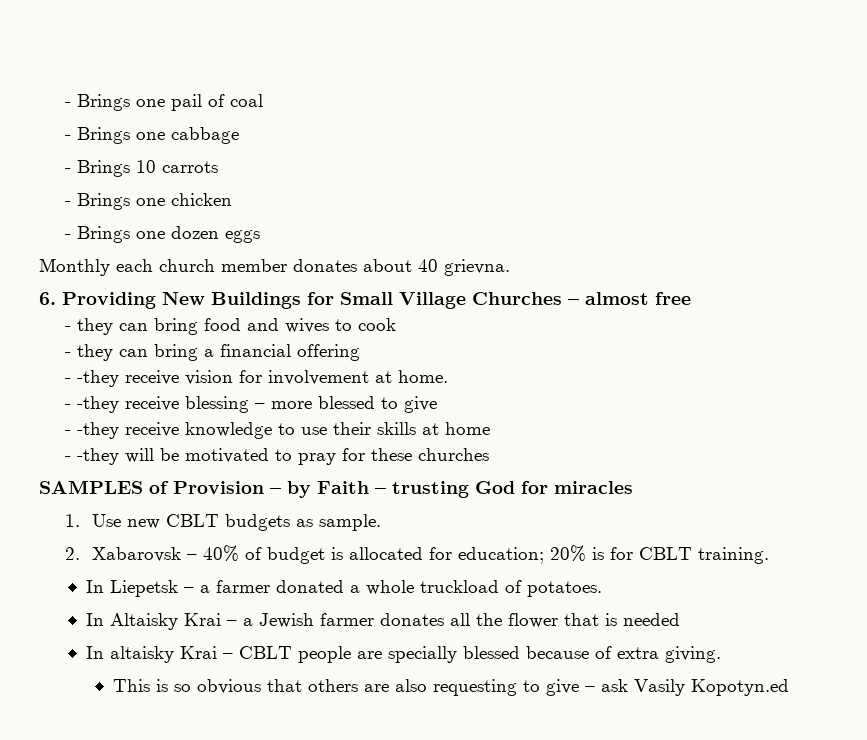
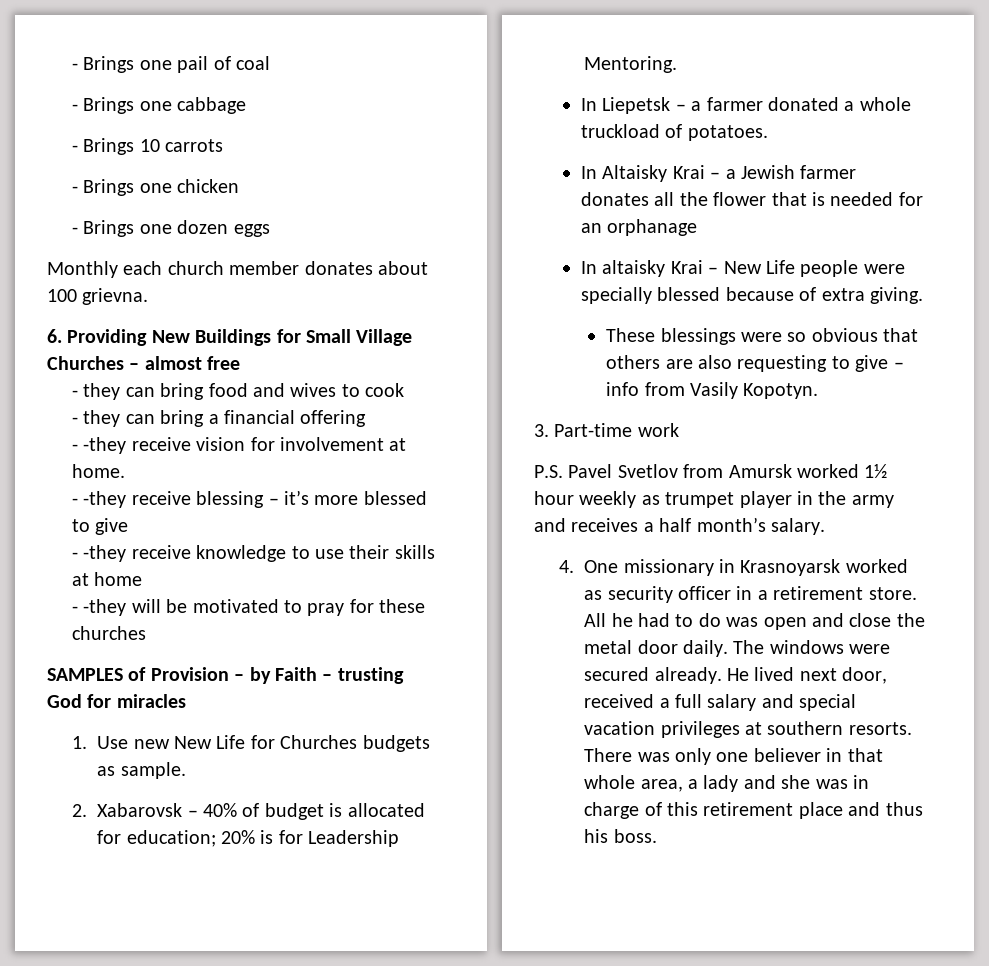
- Monthly each church member donates about 40 grievna.
+ Monthly each church member donates about 100 grievna.
- - -they receive blessing – more blessed to give
+ - -they receive blessing – it’s more blessed to give
- 1. Use new CBLT budgets as sample.
+ 1. Use new New Life for Churches budgets as sample.
- 2. Xabarovsk – 40% of budget is allocated for education; 20% is for CBLT training.
+ 2. Xabarovsk – 40% of budget is allocated for education; 20% is for Leadership Mentoring.
- In Altaisky Krai – a Jewish farmer donates all the flower that is needed
+ In Altaisky Krai – a Jewish farmer donates all the flower that is needed for an orphanage
- In altaisky Krai – CBLT people are specially blessed because of extra giving.
+ In altaisky Krai – New Life people were specially blessed because of extra giving.
- This is so obvious that others are also requesting to give – ask Vasily Kopotyn.ed
+ These blessings were so obvious that others are also requesting to give – info from Vasily Kopotyn.
+ 3. Part-time work
+ P.S. Pavel Svetlov from Amursk worked 1½ hour weekly as trumpet player in the army and receives a half month’s salary.
+ 4. One missionary in Krasnoyarsk worked as security officer in a retirement store. All he had to do was open and close the metal door daily. The windows were secured already. He lived next door, received a full salary and special vacation privileges at southern resorts. There was only one believer in that whole area, a lady and she was in charge of this retirement place and thus his boss.

